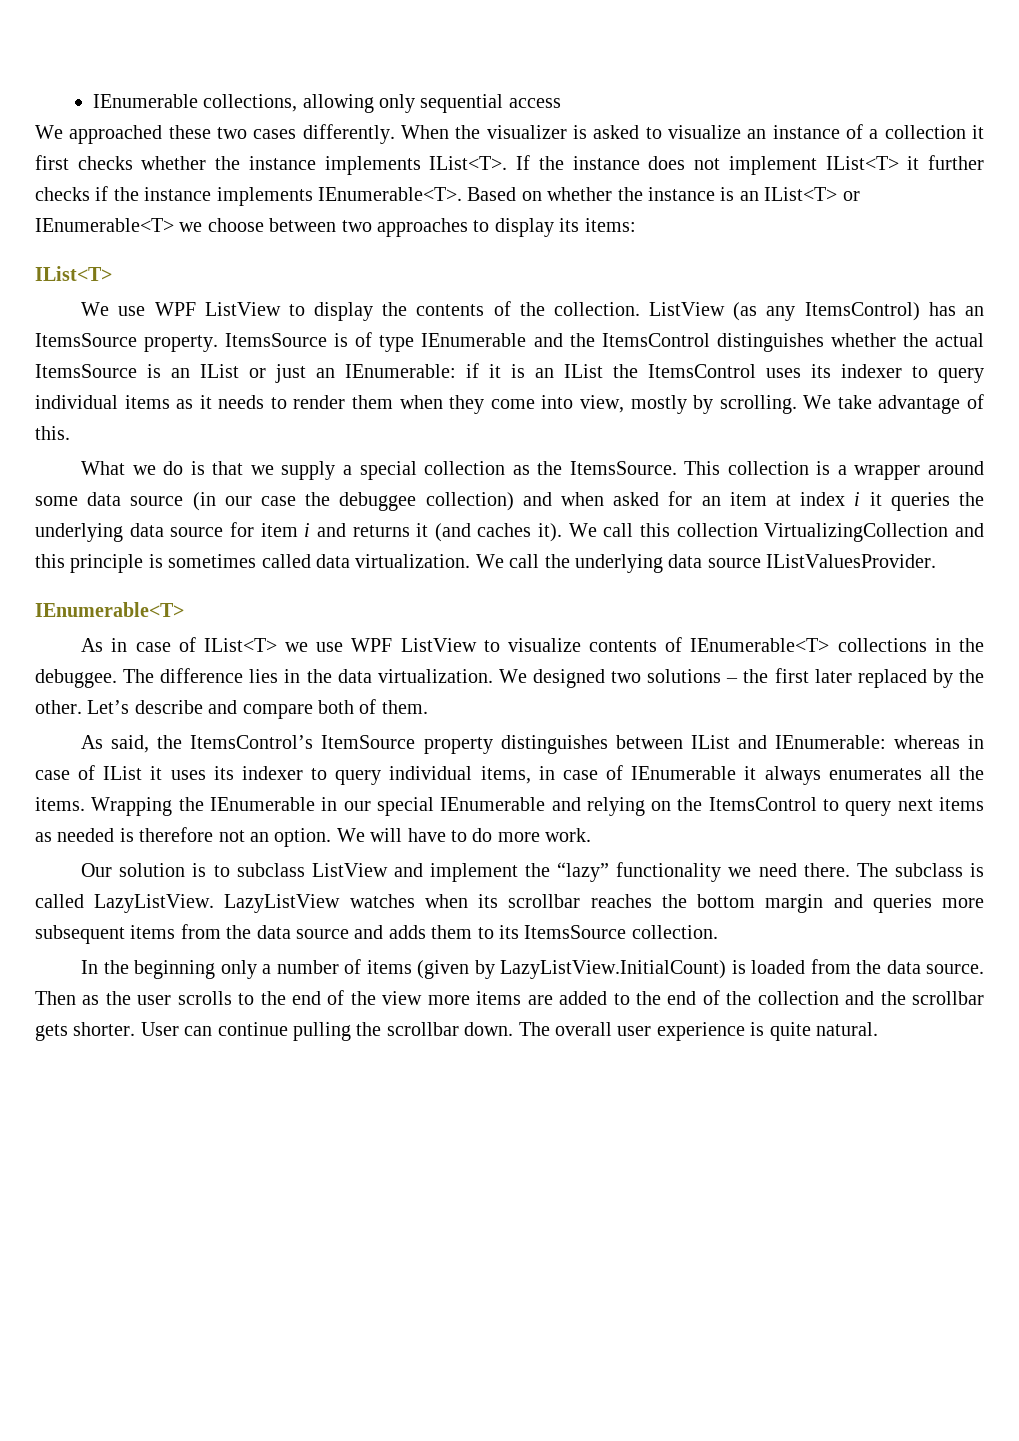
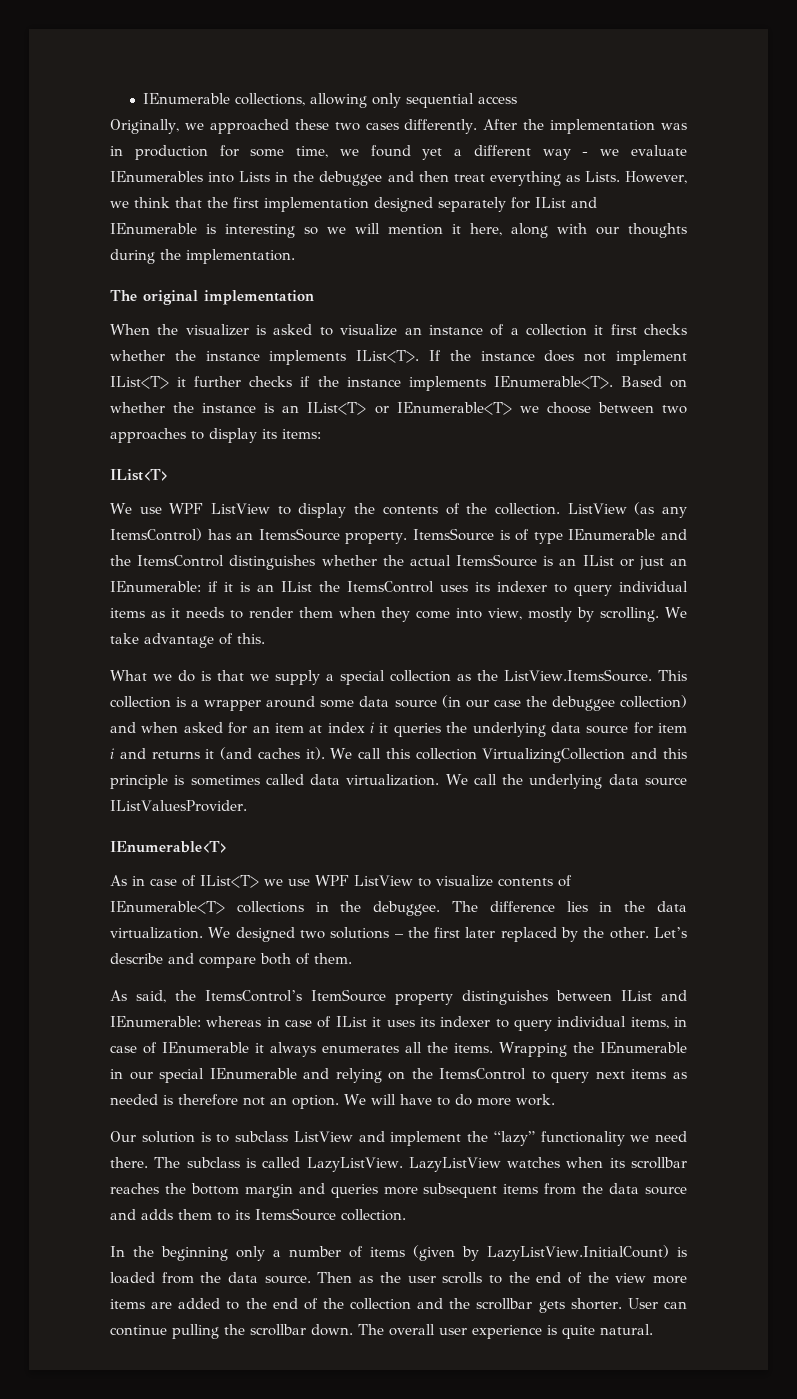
- We approached these two cases differently. When the visualizer is asked to visualize an instance of a collection it first checks whether the instance implements IList<T>.
+ Originally, we approached these two cases differently. After the implementation was in production for some time, we found yet a different way - we evaluate IEnumerables into Lists in the debuggee and then treat everything as Lists. However, we think that the first implementation designed separately for IList and IEnumerable is interesting so we will mention it here, along with our thoughts during the implementation.
+ The original implementation
+ When the visualizer is asked to visualize an instance of a collection it first checks whether the instance implements IList<T>.
- What we do is that we supply a special collection as the ItemsSource. This collection is a wrapper around some data source (in our case the debuggee collection) and when asked for an item at index i it queries the underlying data source for item i and returns it (and caches it).
+ What we do is that we supply a special collection as the ListView.ItemsSource. This collection is a wrapper around some data source (in our case the debuggee collection) and when asked for an item at index i it queries the underlying data source for item i and returns it (and caches it).

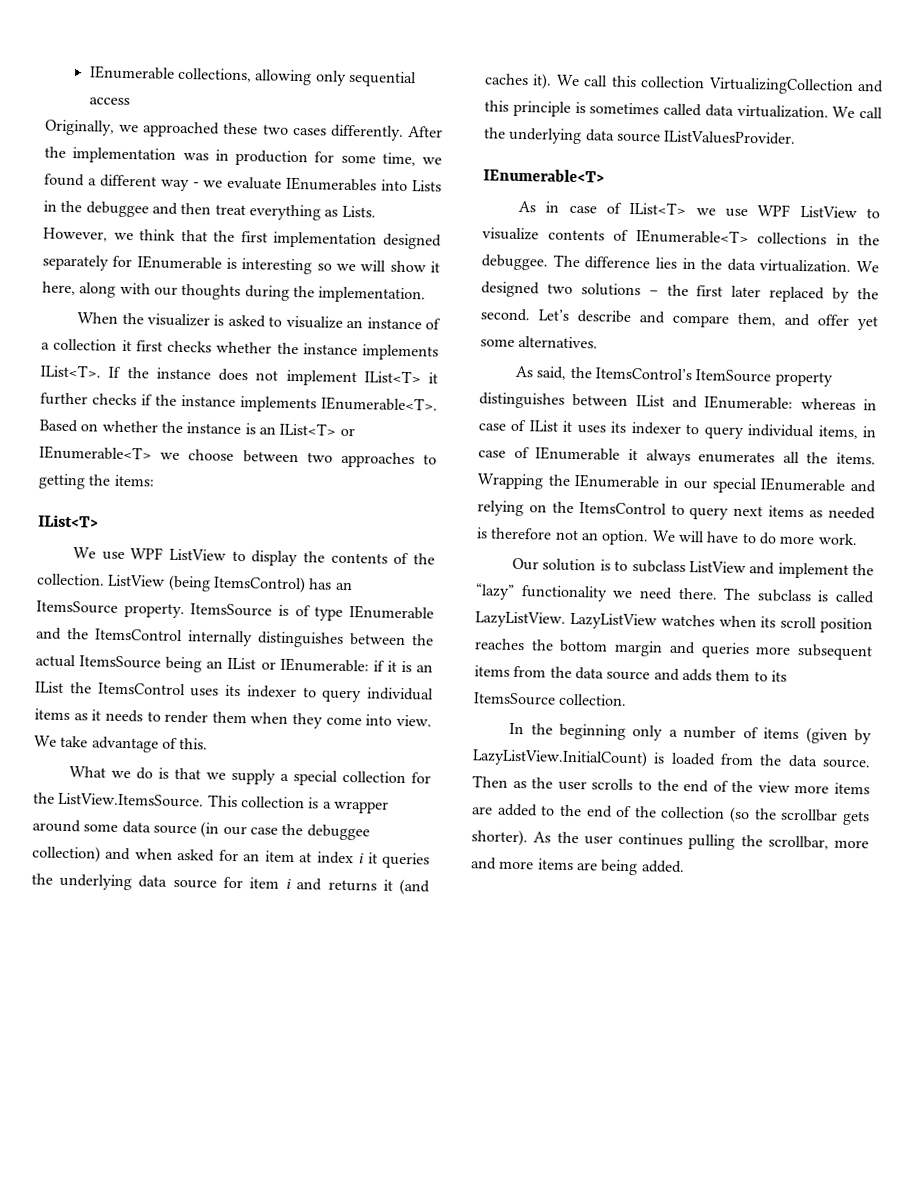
- After the implementation was in production for some time, we found yet a different way - we evaluate IEnumerables into Lists in the debuggee and then treat everything as Lists.
+ After the implementation was in production for some time, we found a different way - we evaluate IEnumerables into Lists in the debuggee and then treat everything as Lists.
- However, we think that the first implementation designed separately for IList and IEnumerable is interesting so we will mention it here, along with our thoughts during the implementation.
+ However, we think that the first implementation designed separately for IEnumerable is interesting so we will show it here, along with our thoughts during the implementation.
- The original implementation
- Based on whether the instance is an IList<T> or IEnumerable<T> we choose between two approaches to display its items:
+ Based on whether the instance is an IList<T> or IEnumerable<T> we choose between two approaches to getting the items:
- ListView (as any ItemsControl) has an ItemsSource property.
+ ListView (being ItemsControl) has an ItemsSource property.
- ItemsSource is of type IEnumerable and the ItemsControl distinguishes whether the actual ItemsSource is an IList or just an IEnumerable: if it is an IList the ItemsControl uses its indexer to query individual items as it needs to render them when they come into view, mostly by scrolling.
+ ItemsSource is of type IEnumerable and the ItemsControl internally distinguishes between the actual ItemsSource being an IList or IEnumerable: if it is an IList the ItemsControl uses its indexer to query individual items as it needs to render them when they come into view.
- What we do is that we supply a special collection as the ListView.ItemsSource. This collection is a wrapper around some data source (in our case the debuggee collection) and when asked for an item at index i it queries the underlying data source for item i and returns it (and caches it).
+ What we do is that we supply a special collection for the ListView.ItemsSource. This collection is a wrapper around some data source (in our case the debuggee collection) and when asked for an item at index i it queries the underlying data source for item i and returns it (and caches it).
- We designed two solutions – the first later replaced by the other.
+ We designed two solutions – the first later replaced by the second.
- Let’s describe and compare both of them.
+ Let’s describe and compare them, and offer yet some alternatives.
- LazyListView watches when its scrollbar reaches the bottom margin and queries more subsequent items from the data source and adds them to its ItemsSource collection.
+ LazyListView watches when its scroll position reaches the bottom margin and queries more subsequent items from the data source and adds them to its ItemsSource collection.
- Then as the user scrolls to the end of the view more items are added to the end of the collection and the scrollbar gets shorter. User can continue pulling the scrollbar down. The overall user experience is quite natural.
+ Then as the user scrolls to the end of the view more items are added to the end of the collection (so the scrollbar gets shorter). As the user continues pulling the scrollbar, more and more items are being added.

